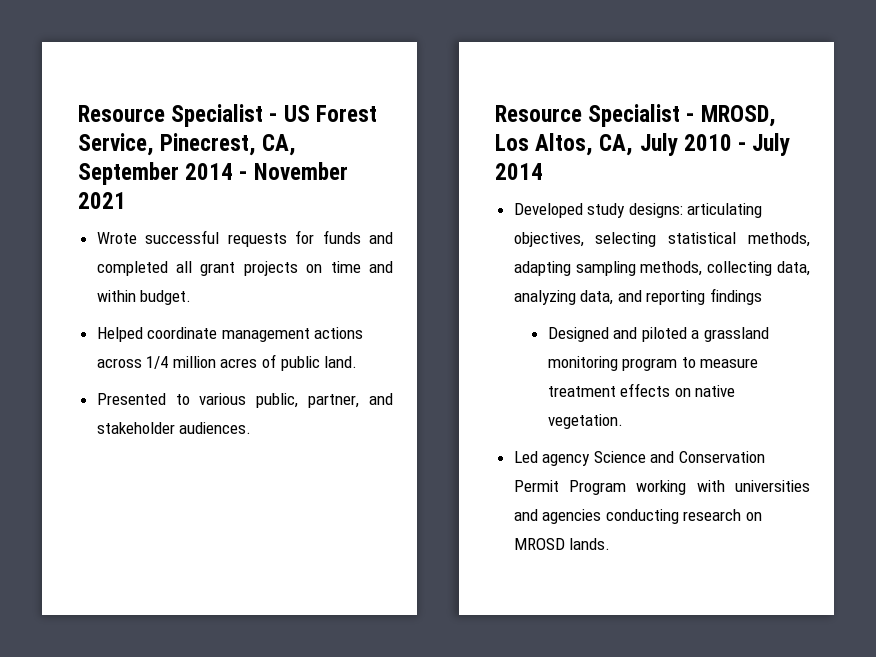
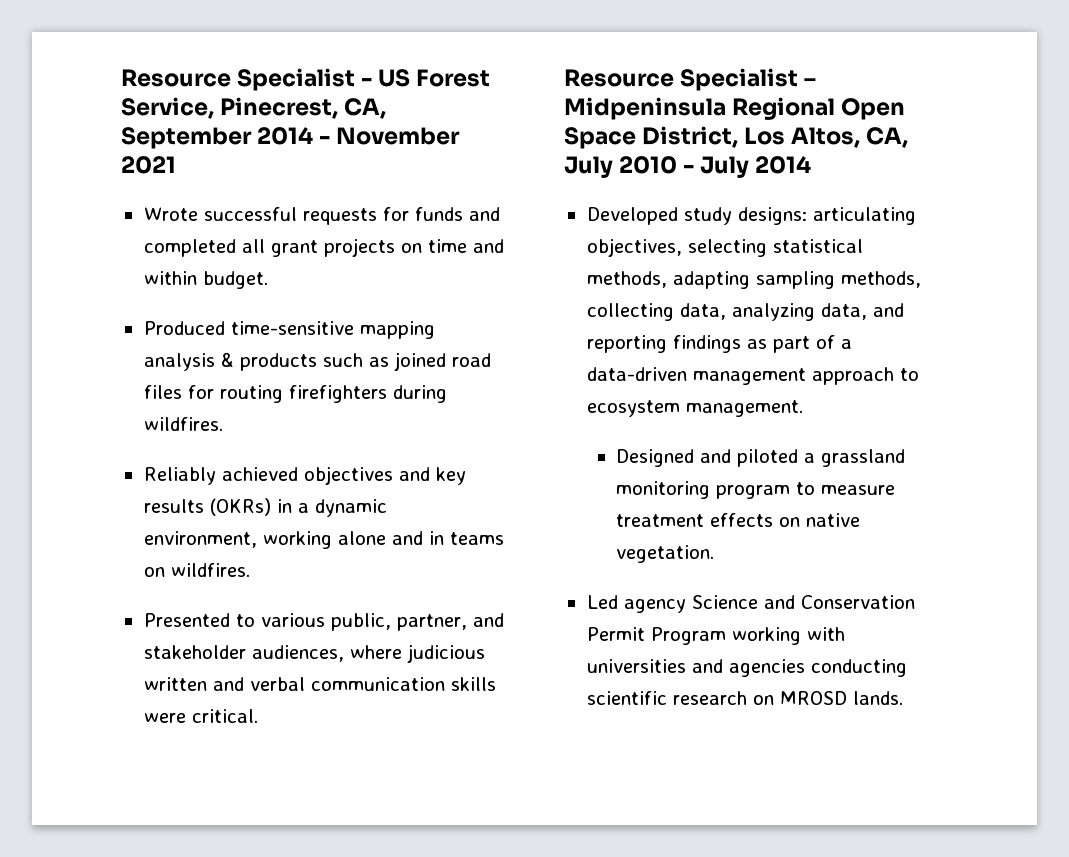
- Helped coordinate management actions across 1/4 million acres of public land.
+ Produced time-sensitive mapping analysis & products such as joined road files for routing firefighters during wildfires.
+ Reliably achieved objectives and key results (OKRs) in a dynamic environment, working alone and in teams on wildfires.
- Presented to various public, partner, and stakeholder audiences.
- Resource Specialist - MROSD, Los Altos, CA, July 2010 - July 2014
+ Presented to various public, partner, and stakeholder audiences, where judicious written and verbal communication skills were critical.
+ Resource Specialist – Midpeninsula Regional Open Space District, Los Altos, CA, July 2010 - July 2014
- Developed study designs: articulating objectives, selecting statistical methods, adapting sampling methods, collecting data, analyzing data, and reporting findings
+ Developed study designs: articulating objectives, selecting statistical methods, adapting sampling methods, collecting data, analyzing data, and reporting findings as part of a data-driven management approach to ecosystem management.
- Led agency Science and Conservation Permit Program working with universities and agencies conducting research on MROSD lands.
+ Led agency Science and Conservation Permit Program working with universities and agencies conducting scientific research on MROSD lands.

